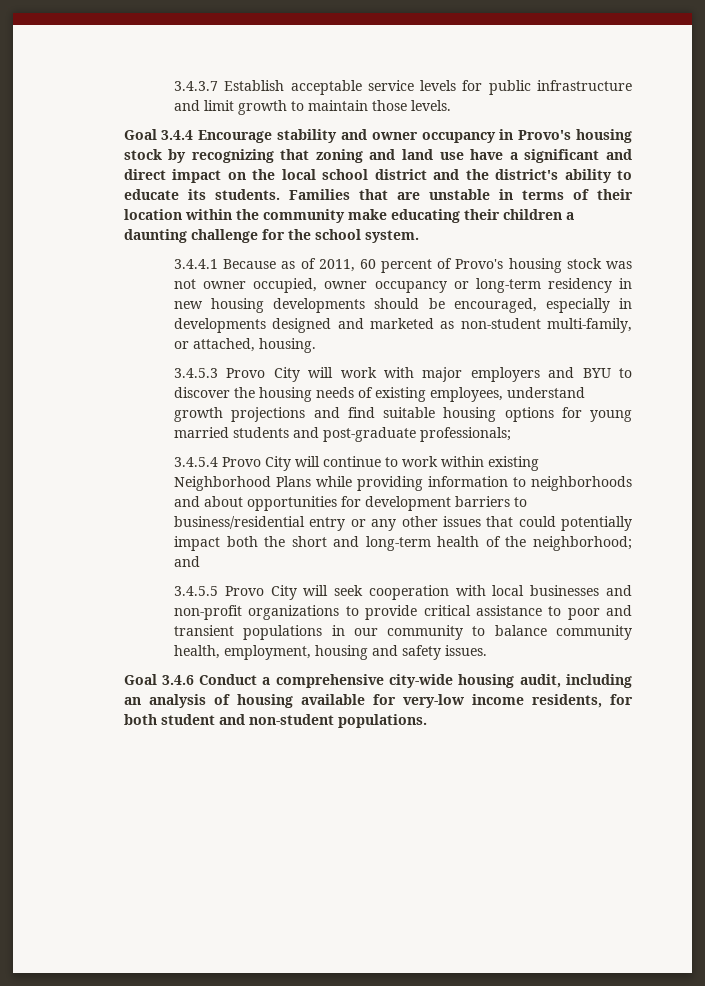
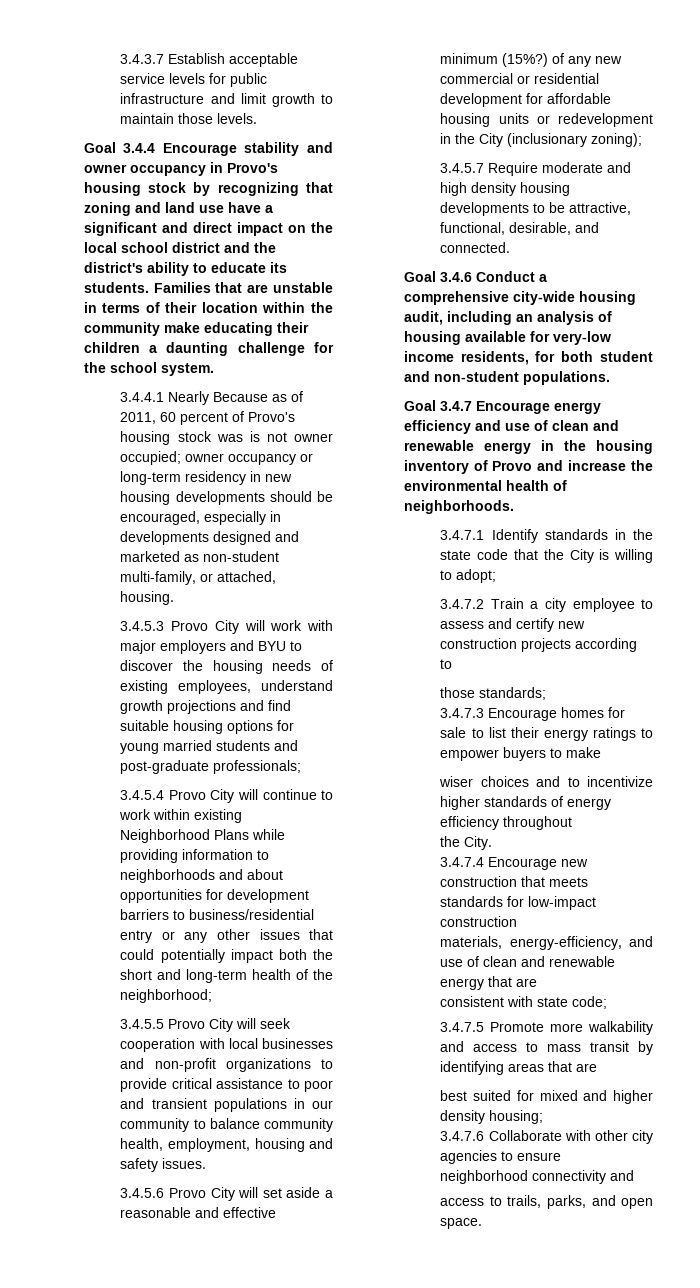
- 3.4.4.1 Because as of 2011, 60 percent of Provo's housing stock was not owner occupied, owner occupancy or long-term residency in new housing developments should be encouraged, especially in developments designed and marketed as non-student multi-family, or attached, housing.
+ 3.4.4.1 Nearly Because as of 2011, 60 percent of Provo's housing stock was is not owner occupied; owner occupancy or long-term residency in new housing developments should be encouraged, especially in developments designed and marketed as non-student multi-family, or attached, housing.
- 3.4.5.4 Provo City will continue to work within existing Neighborhood Plans while providing information to neighborhoods and about opportunities for development barriers to business/residential entry or any other issues that could potentially impact both the short and long-term health of the neighborhood; and
+ 3.4.5.4 Provo City will continue to work within existing Neighborhood Plans while providing information to neighborhoods and about opportunities for development barriers to business/residential entry or any other issues that could potentially impact both the short and long-term health of the neighborhood;
+ 3.4.5.6 Provo City will set aside a reasonable and effective minimum (15%?) of any new commercial or residential development for affordable housing units or redevelopment in the City (inclusionary zoning);
+ 3.4.5.7 Require moderate and high density housing developments to be attractive, functional, desirable, and connected.
+ Goal 3.4.7 Encourage energy efficiency and use of clean and renewable energy in the housing inventory of Provo and increase the environmental health of neighborhoods.
+ 3.4.7.1 Identify standards in the state code that the City is willing to adopt;
+ 3.4.7.2 Train a city employee to assess and certify new construction projects according to
+ those standards;
+ 3.4.7.3 Encourage homes for sale to list their energy ratings to empower buyers to make
+ wiser choices and to incentivize higher standards of energy efficiency throughout
+ the City.
+ 3.4.7.4 Encourage new construction that meets standards for low-impact construction
+ materials, energy-efficiency, and use of clean and renewable energy that are
+ consistent with state code;
+ 3.4.7.5 Promote more walkability and access to mass transit by identifying areas that are
+ best suited for mixed and higher density housing;
+ 3.4.7.6 Collaborate with other city agencies to ensure neighborhood connectivity and
+ access to trails, parks, and open space.

